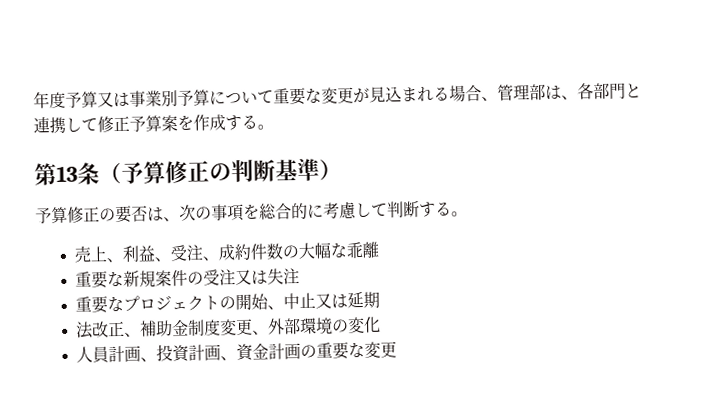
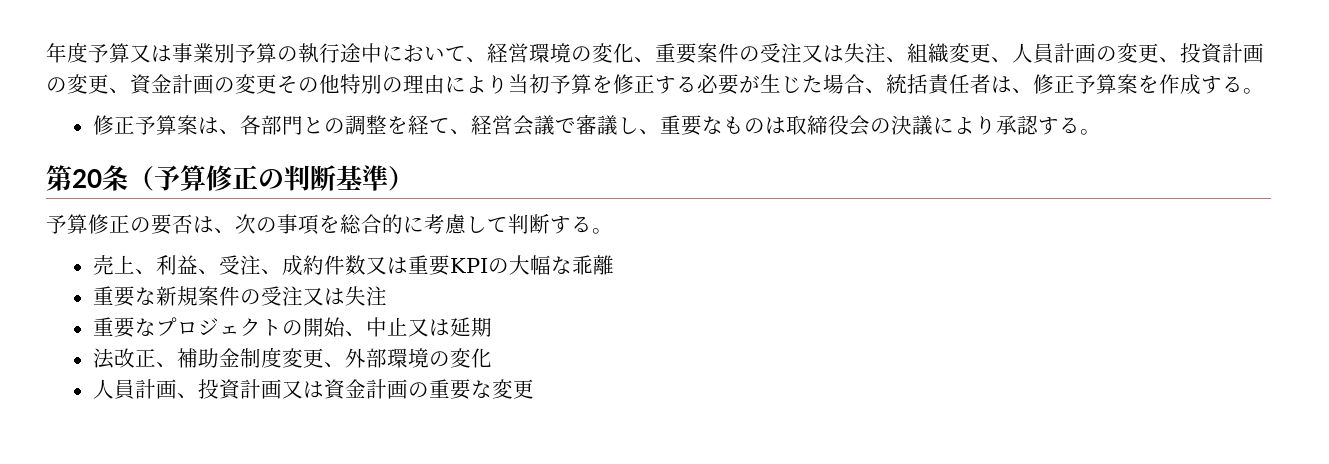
- 年度予算又は事業別予算について重要な変更が見込まれる場合、管理部は、各部門と連携して修正予算案を作成する。
+ 年度予算又は事業別予算の執行途中において、経営環境の変化、重要案件の受注又は失注、組織変更、人員計画の変更、投資計画の変更、資金計画の変更その他特別の理由により当初予算を修正する必要が生じた場合、統括責任者は、修正予算案を作成する。
+ 修正予算案は、各部門との調整を経て、経営会議で審議し、重要なものは取締役会の決議により承認する。
- 第13条（予算修正の判断基準）
+ 第20条（予算修正の判断基準）
- 売上、利益、受注、成約件数の大幅な乖離
+ 売上、利益、受注、成約件数又は重要KPIの大幅な乖離
- 人員計画、投資計画、資金計画の重要な変更
+ 人員計画、投資計画又は資金計画の重要な変更

